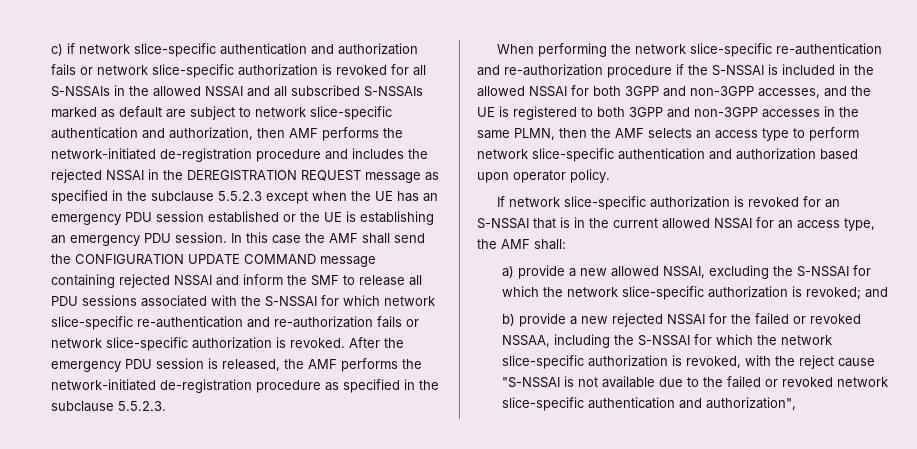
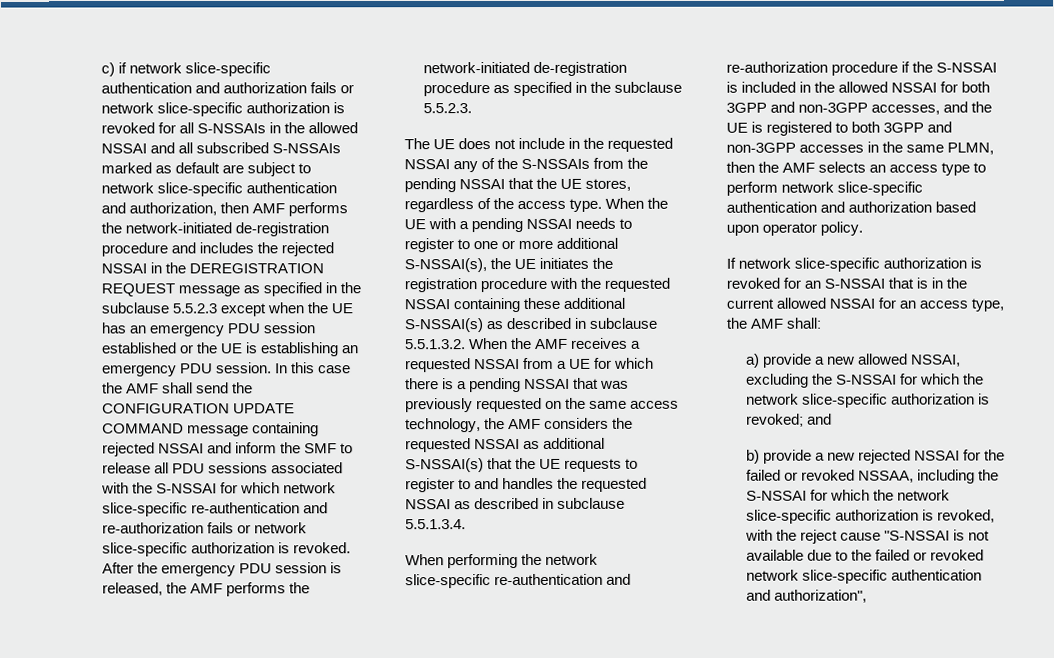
+ The UE does not include in the requested NSSAI any of the S-NSSAIs from the pending NSSAI that the UE stores, regardless of the access type. When the UE with a pending NSSAI needs to register to one or more additional S-NSSAI(s), the UE initiates the registration procedure with the requested NSSAI containing these additional S-NSSAI(s) as described in subclause 5.5.1.3.2. When the AMF receives a requested NSSAI from a UE for which there is a pending NSSAI that was previously requested on the same access technology, the AMF considers the requested NSSAI as additional S-NSSAI(s) that the UE requests to register to and handles the requested NSSAI as described in subclause 5.5.1.3.4.

